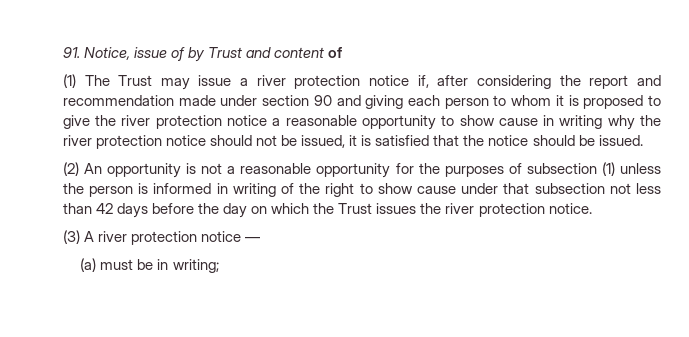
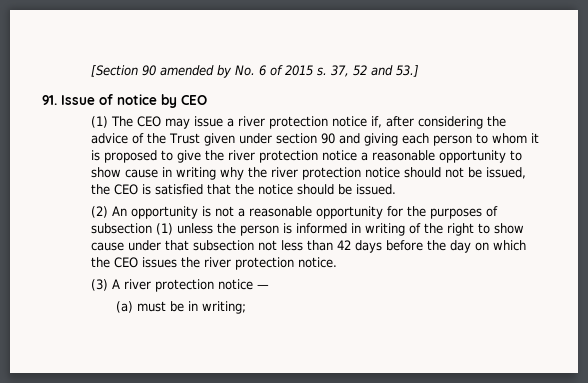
- 91. Notice, issue of by Trust and content of
+ [Section 90 amended by No. 6 of 2015 s. 37, 52 and 53.]
+ 91. Issue of notice by CEO
- (1) The Trust may issue a river protection notice if, after considering the report and recommendation made under section 90 and giving each person to whom it is proposed to give the river protection notice a reasonable opportunity to show cause in writing why the river protection notice should not be issued, it is satisfied that the notice should be issued.
+ (1) The CEO may issue a river protection notice if, after considering the advice of the Trust given under section 90 and giving each person to whom it is proposed to give the river protection notice a reasonable opportunity to show cause in writing why the river protection notice should not be issued, the CEO is satisfied that the notice should be issued.
- (2) An opportunity is not a reasonable opportunity for the purposes of subsection (1) unless the person is informed in writing of the right to show cause under that subsection not less than 42 days before the day on which the Trust issues the river protection notice.
+ (2) An opportunity is not a reasonable opportunity for the purposes of subsection (1) unless the person is informed in writing of the right to show cause under that subsection not less than 42 days before the day on which the CEO issues the river protection notice.

